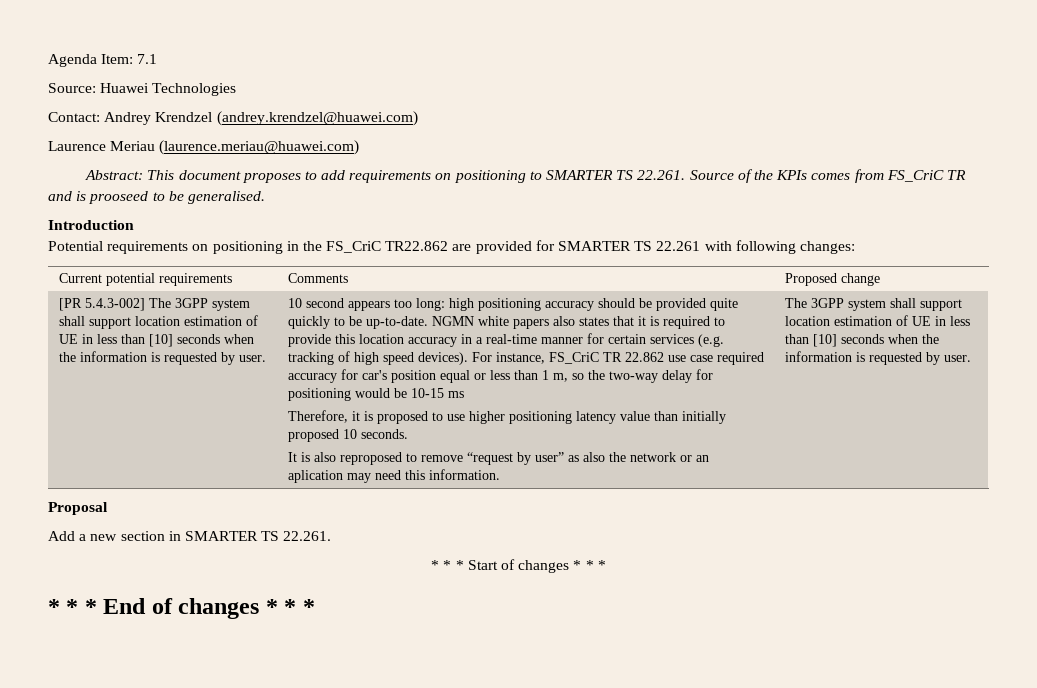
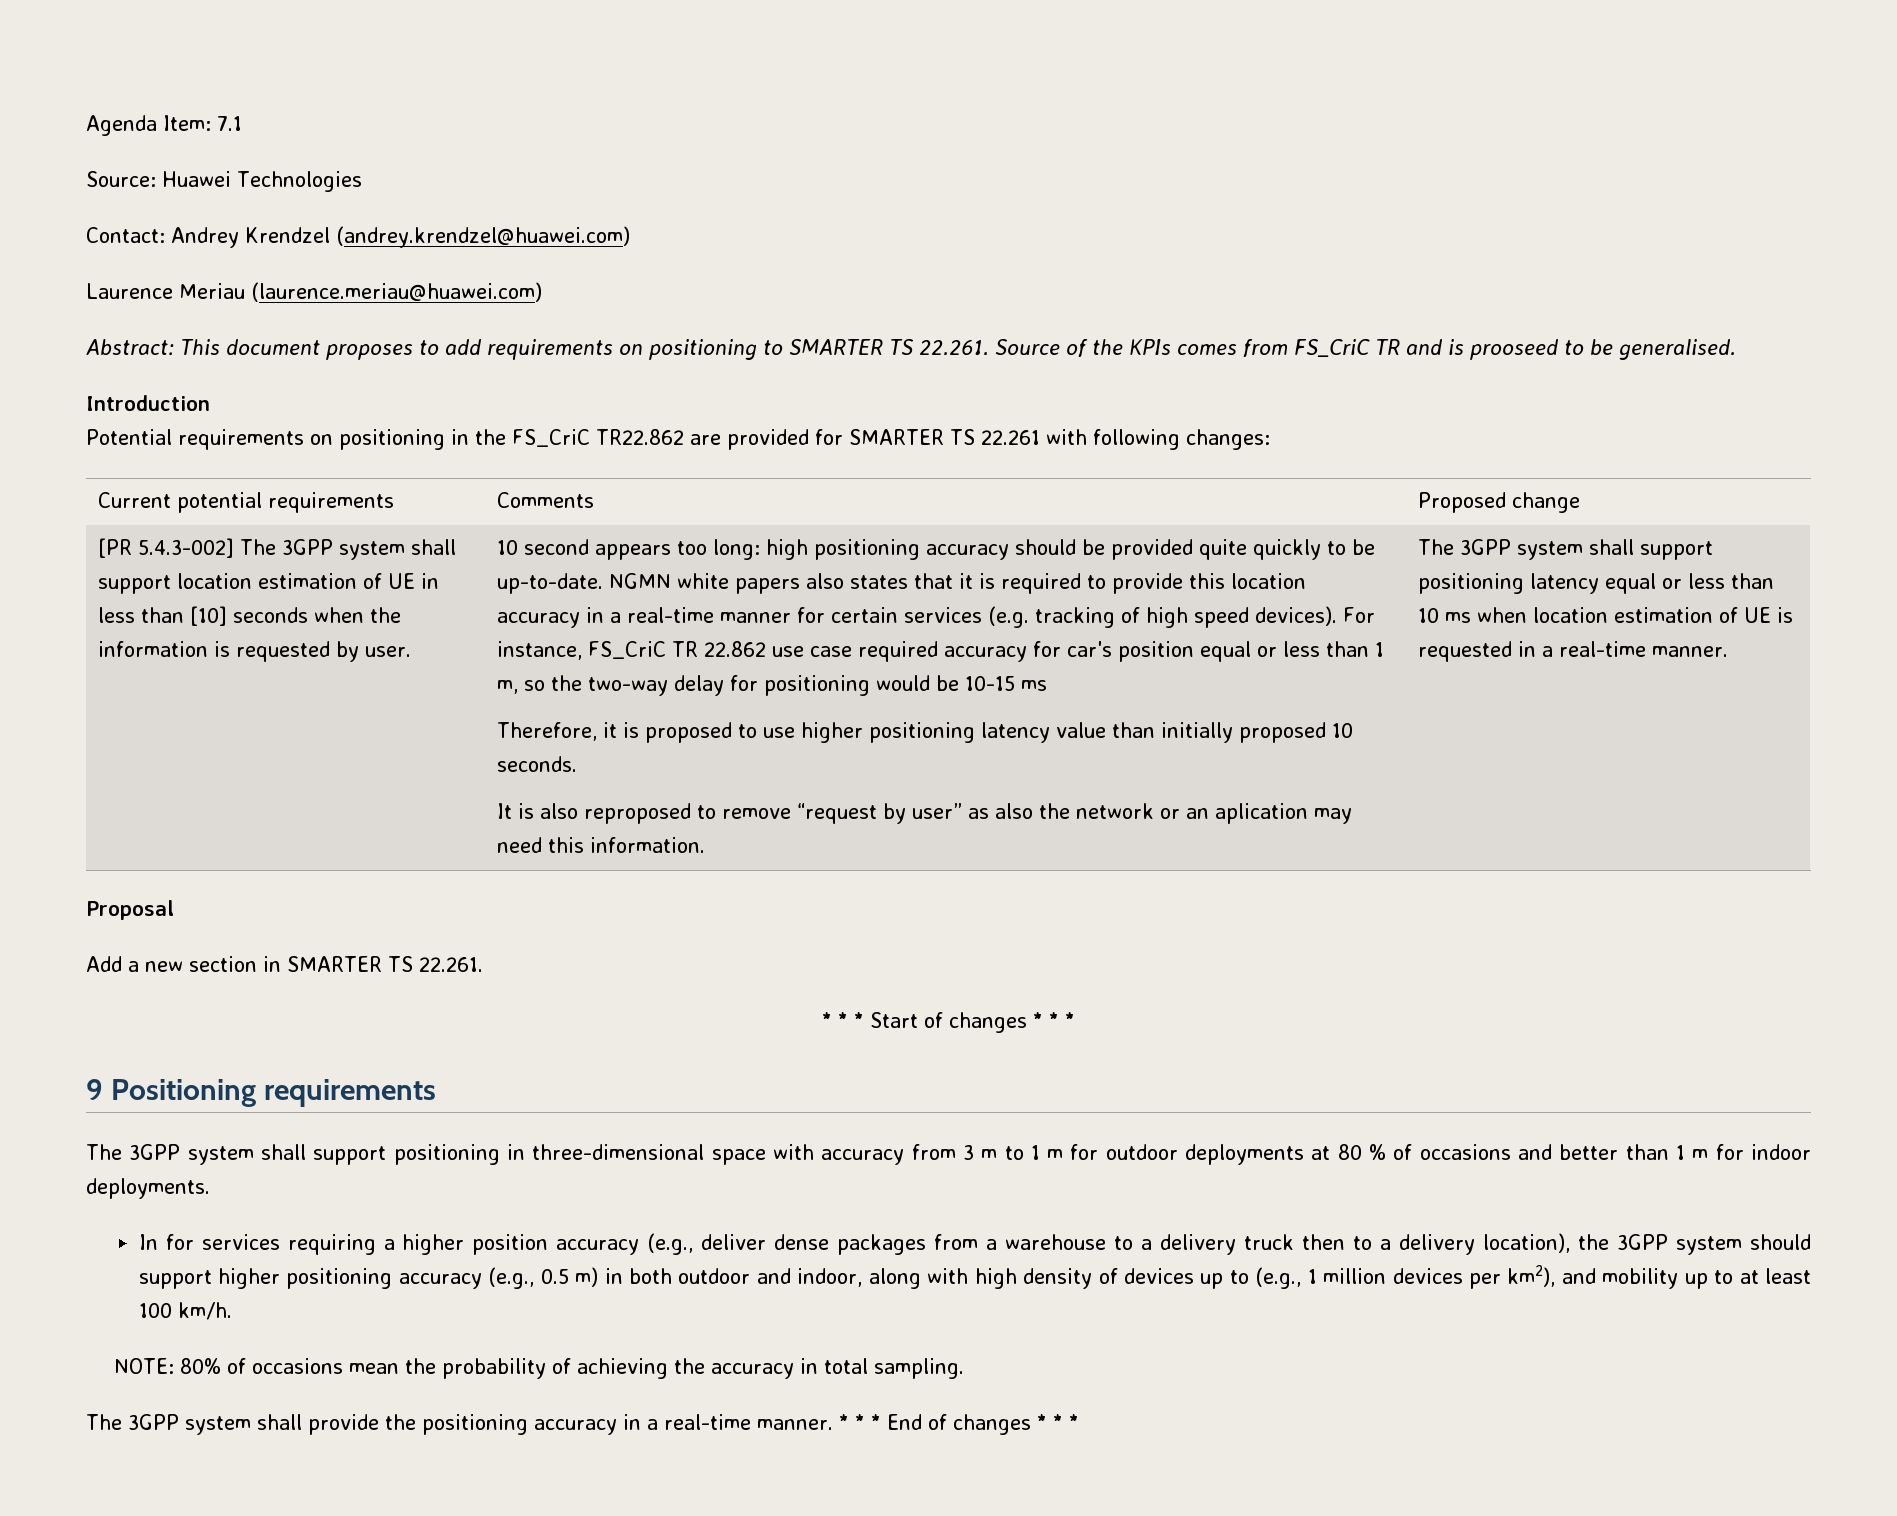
- It is also reproposed to remove “request by user” as also the network or an aplication may need this information. | The 3GPP system shall support location estimation of UE in less than [10] seconds when the information is requested by user.
+ It is also reproposed to remove “request by user” as also the network or an aplication may need this information. | The 3GPP system shall support positioning latency equal or less than 10 ms when location estimation of UE is requested in a real-time manner.
+ 9 Positioning requirements
+ The 3GPP system shall support positioning in three-dimensional space with accuracy from 3 m to 1 m for outdoor deployments at 80 % of occasions and better than 1 m for indoor deployments.
+ In for services requiring a higher position accuracy (e.g., deliver dense packages from a warehouse to a delivery truck then to a delivery location), the 3GPP system should support higher positioning accuracy (e.g., 0.5 m) in both outdoor and indoor, along with high density of devices up to (e.g., 1 million devices per km2), and mobility up to at least 100 km/h.
+ NOTE: 80% of occasions mean the probability of achieving the accuracy in total sampling.
+ The 3GPP system shall provide the positioning accuracy in a real-time manner.

